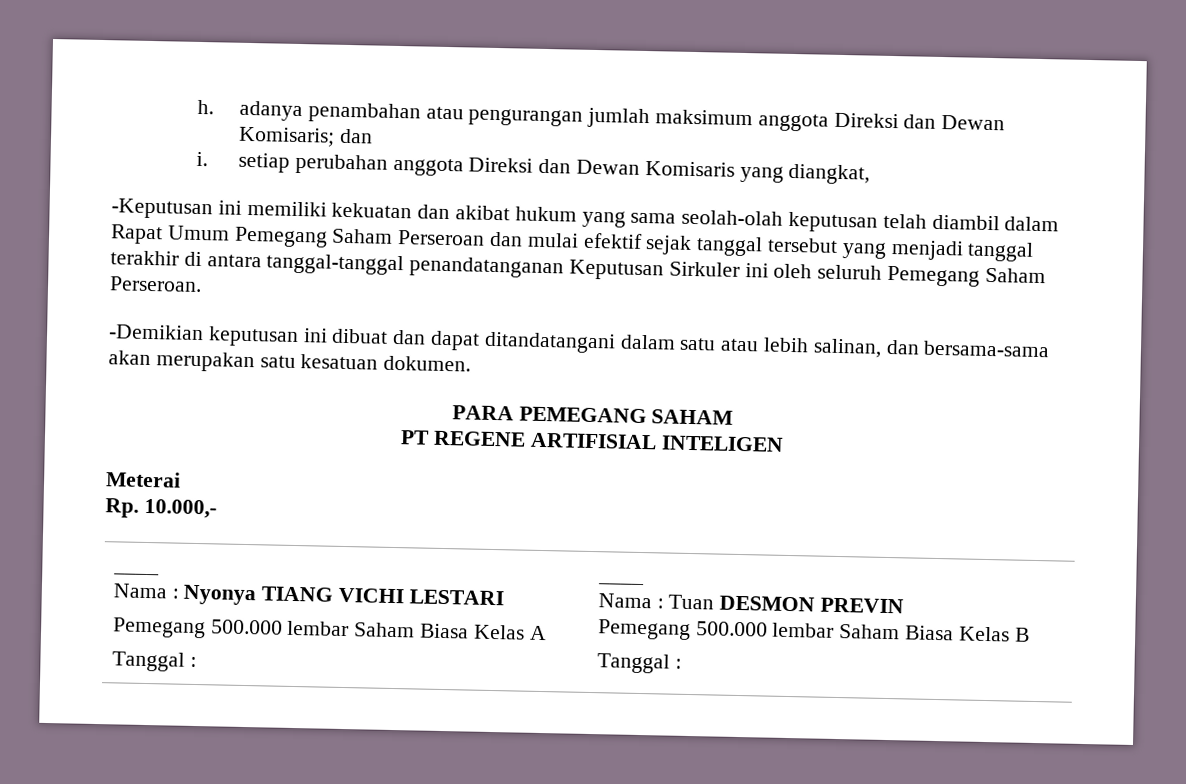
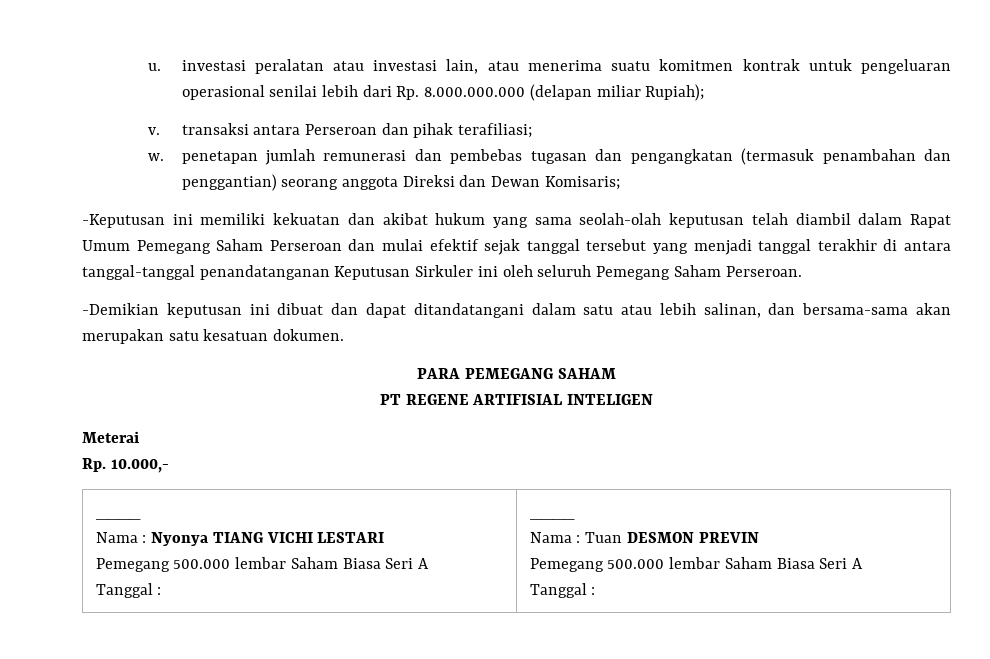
- h. adanya penambahan atau pengurangan jumlah maksimum anggota Direksi dan Dewan Komisaris; dan
- i. setiap perubahan anggota Direksi dan Dewan Komisaris yang diangkat,
+ u. investasi peralatan atau investasi lain, atau menerima suatu komitmen kontrak untuk pengeluaran operasional senilai lebih dari Rp. 8.000.000.000 (delapan miliar Rupiah);
+ v. transaksi antara Perseroan dan pihak terafiliasi;
+ w. penetapan jumlah remunerasi dan pembebas tugasan dan pengangkatan (termasuk penambahan dan penggantian) seorang anggota Direksi dan Dewan Komisaris;
  Rp. 10.000,-
  ____
  Nama : Nyonya TIANG VICHI LESTARI
- Pemegang 500.000 lembar Saham Biasa Kelas A
+ Pemegang 500.000 lembar Saham Biasa Seri A
  Tanggal : | ____
  Nama : Tuan DESMON PREVIN
- Pemegang 500.000 lembar Saham Biasa Kelas B
+ Pemegang 500.000 lembar Saham Biasa Seri A

